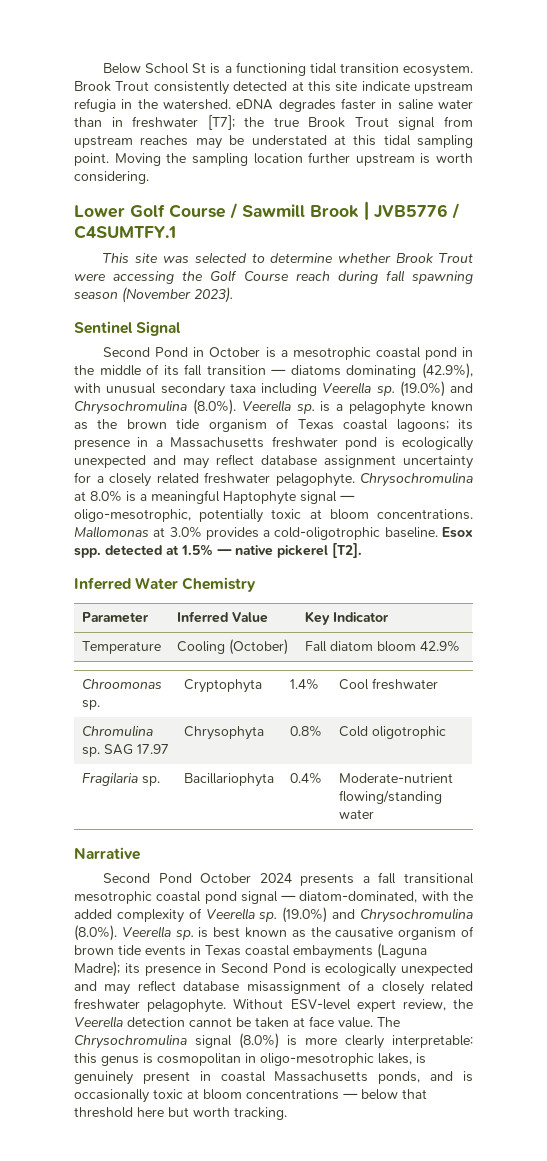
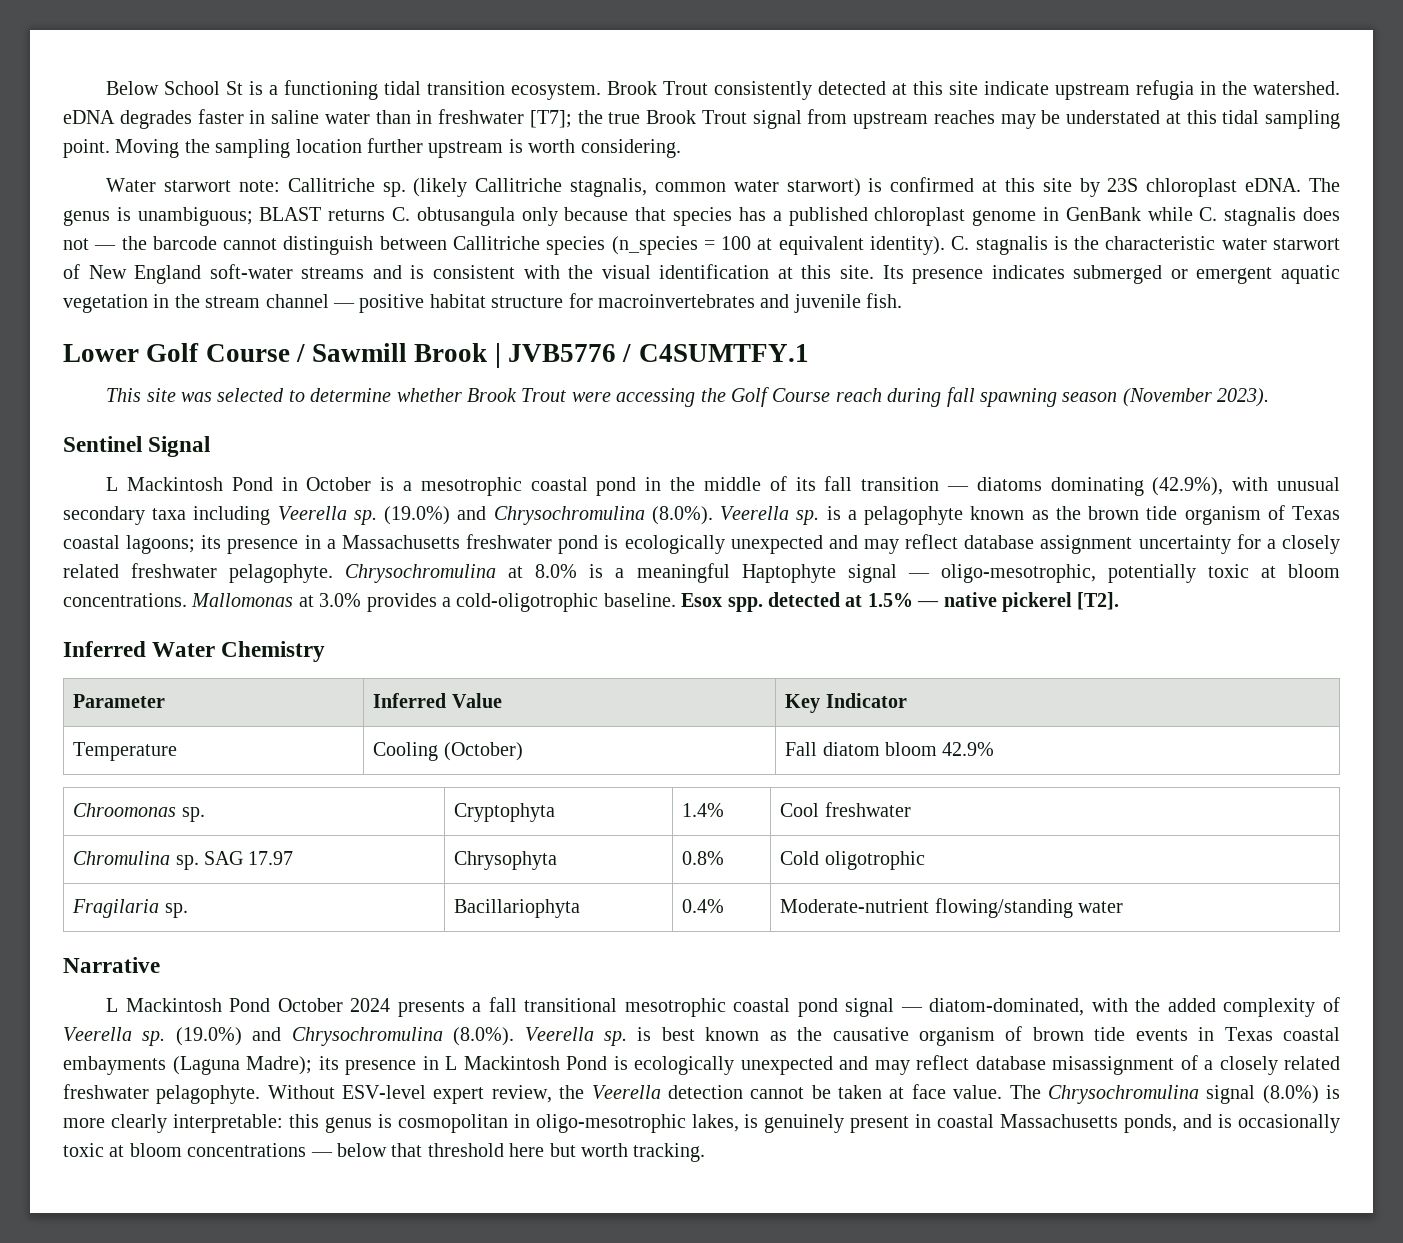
+ Water starwort note: Callitriche sp. (likely Callitriche stagnalis, common water starwort) is confirmed at this site by 23S chloroplast eDNA. The genus is unambiguous; BLAST returns C. obtusangula only because that species has a published chloroplast genome in GenBank while C. stagnalis does not — the barcode cannot distinguish between Callitriche species (n_species = 100 at equivalent identity). C. stagnalis is the characteristic water starwort of New England soft-water streams and is consistent with the visual identification at this site. Its presence indicates submerged or emergent aquatic vegetation in the stream channel — positive habitat structure for macroinvertebrates and juvenile fish.
- Second Pond in October is a mesotrophic coastal pond in the middle of its fall transition — diatoms dominating (42.9%), with unusual secondary taxa including Veerella sp.
+ L Mackintosh Pond in October is a mesotrophic coastal pond in the middle of its fall transition — diatoms dominating (42.9%), with unusual secondary taxa including Veerella sp.
- Second Pond October 2024 presents a fall transitional mesotrophic coastal pond signal — diatom-dominated, with the added complexity of Veerella sp.
+ L Mackintosh Pond October 2024 presents a fall transitional mesotrophic coastal pond signal — diatom-dominated, with the added complexity of Veerella sp.
- (19.0%) and Chrysochromulina (8.0%). Veerella sp. is best known as the causative organism of brown tide events in Texas coastal embayments (Laguna Madre); its presence in Second Pond is ecologically unexpected and may reflect database misassignment of a closely related freshwater pelagophyte.
+ (19.0%) and Chrysochromulina (8.0%). Veerella sp. is best known as the causative organism of brown tide events in Texas coastal embayments (Laguna Madre); its presence in L Mackintosh Pond is ecologically unexpected and may reflect database misassignment of a closely related freshwater pelagophyte.

